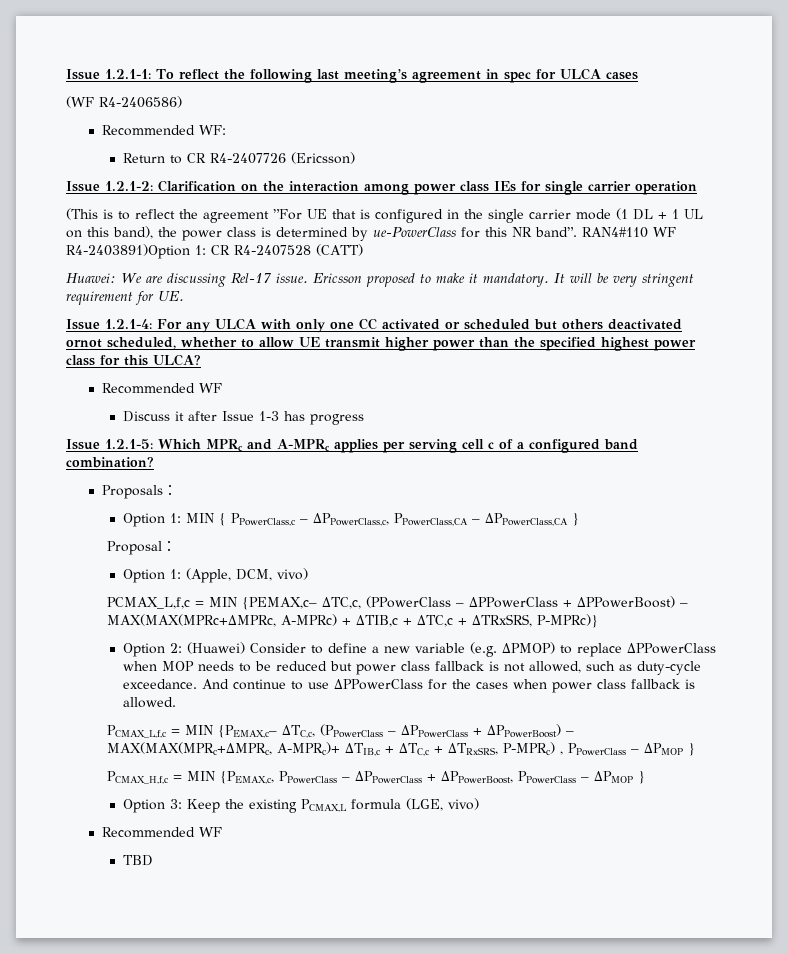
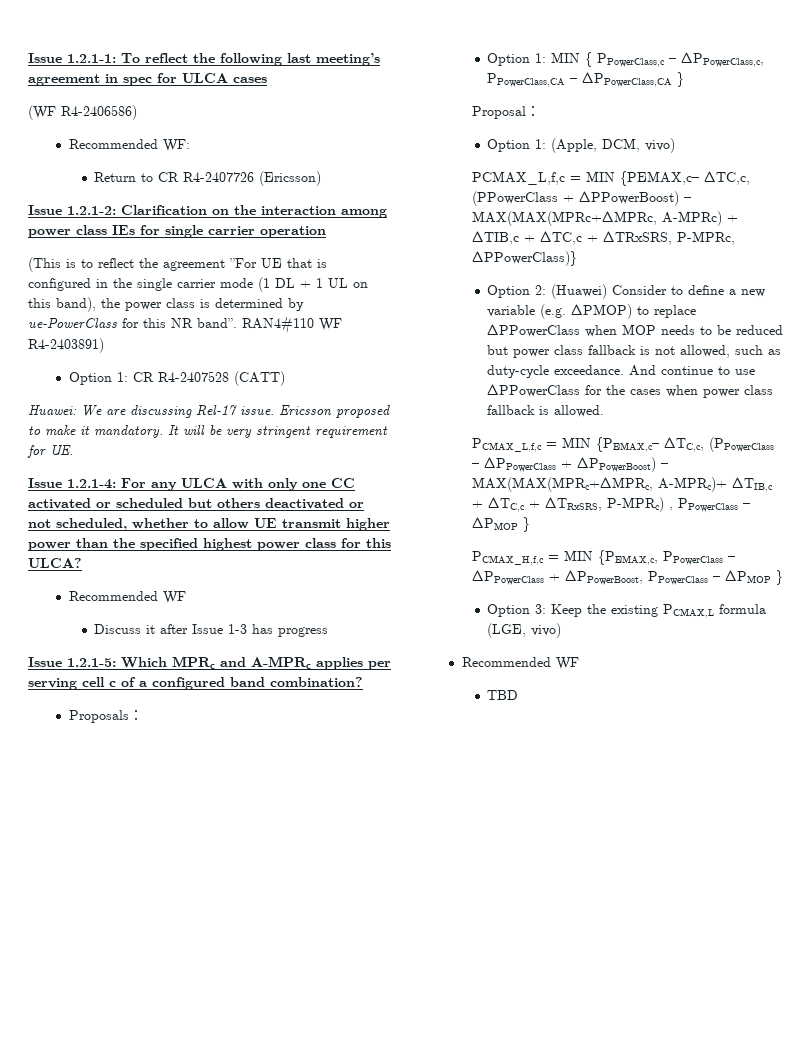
- RAN4#110 WF R4-2403891)Option 1: CR R4-2407528 (CATT)
+ RAN4#110 WF R4-2403891)
+ Option 1: CR R4-2407528 (CATT)
- Issue 1.2.1-4: For any ULCA with only one CC activated or scheduled but others deactivated ornot scheduled, whether to allow UE transmit higher power than the specified highest power class for this ULCA?
+ Issue 1.2.1-4: For any ULCA with only one CC activated or scheduled but others deactivated or not scheduled, whether to allow UE transmit higher power than the specified highest power class for this ULCA?
- PCMAX_L,f,c = MIN {PEMAX,c– ∆TC,c, (PPowerClass – ΔPPowerClass + ΔPPowerBoost) – MAX(MAX(MPRc+∆MPRc, A-MPRc) + ΔTIB,c + ∆TC,c + ∆TRxSRS, P-MPRc)}
+ PCMAX_L,f,c = MIN {PEMAX,c– ∆TC,c, (PPowerClass + ΔPPowerBoost) – MAX(MAX(MPRc+∆MPRc, A-MPRc) + ΔTIB,c + ∆TC,c + ∆TRxSRS, P-MPRc, ΔPPowerClass)}

